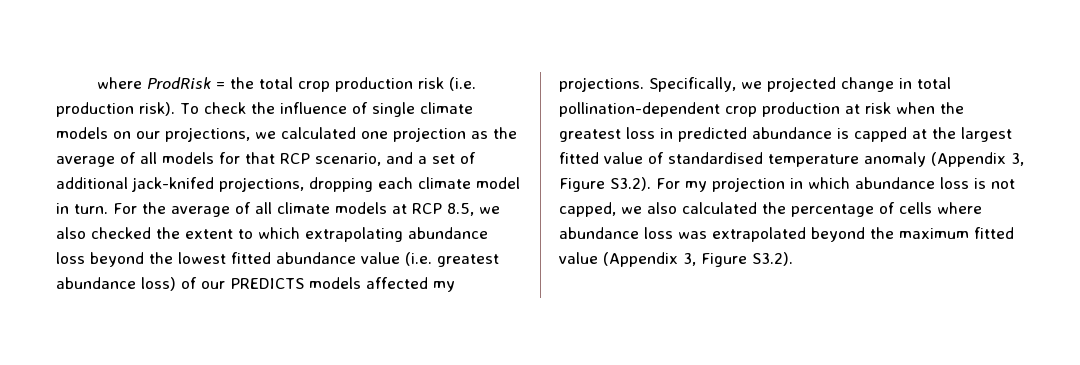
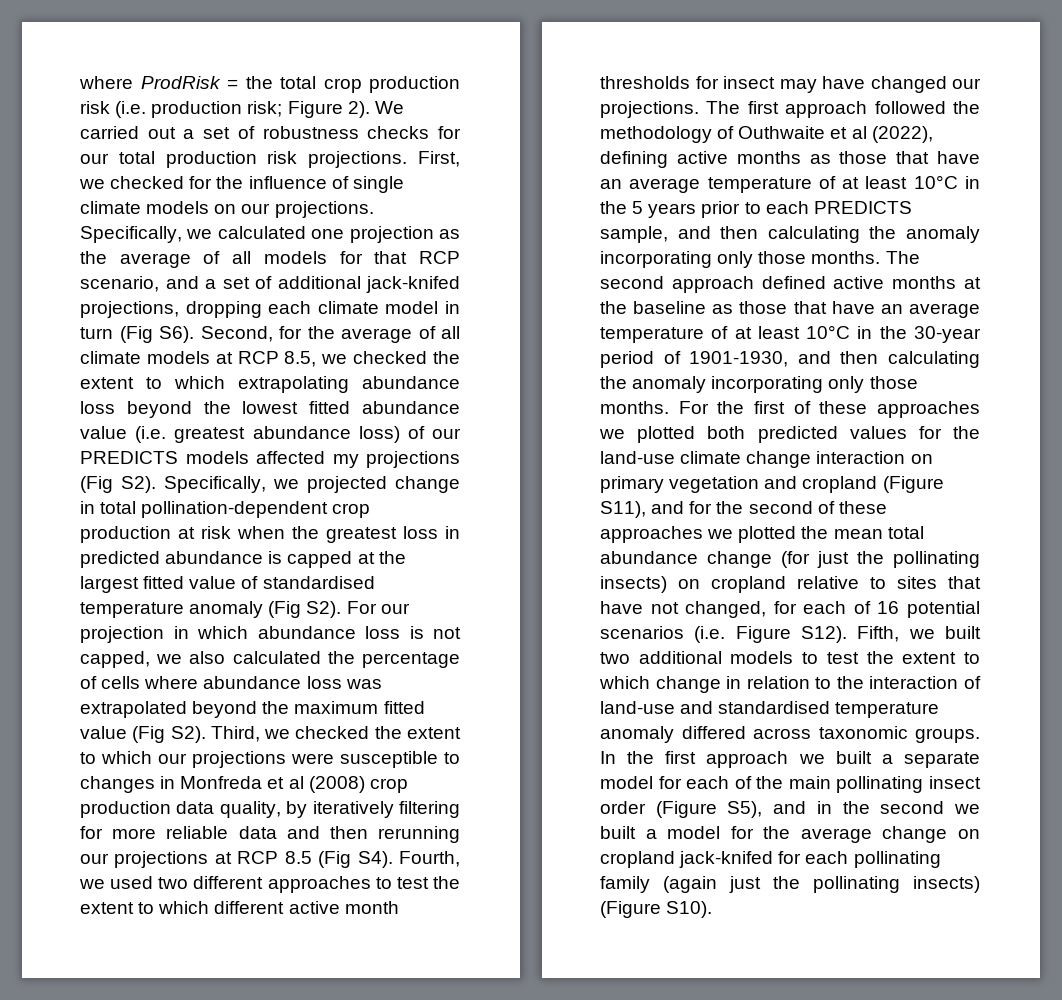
- where ProdRisk = the total crop production risk (i.e. production risk). To check the influence of single climate models on our projections, we calculated one projection as the average of all models for that RCP scenario, and a set of additional jack-knifed projections, dropping each climate model in turn. For the average of all climate models at RCP 8.5, we also checked the extent to which extrapolating abundance loss beyond the lowest fitted abundance value (i.e. greatest abundance loss) of our PREDICTS models affected my projections. Specifically, we projected change in total pollination-dependent crop production at risk when the greatest loss in predicted abundance is capped at the largest fitted value of standardised temperature anomaly (Appendix 3, Figure S3.2). For my projection in which abundance loss is not capped, we also calculated the percentage of cells where abundance loss was extrapolated beyond the maximum fitted value (Appendix 3, Figure S3.2).
+ where ProdRisk = the total crop production risk (i.e. production risk; Figure 2). We carried out a set of robustness checks for our total production risk projections. First, we checked for the influence of single climate models on our projections. Specifically, we calculated one projection as the average of all models for that RCP scenario, and a set of additional jack-knifed projections, dropping each climate model in turn (Fig S6). Second, for the average of all climate models at RCP 8.5, we checked the extent to which extrapolating abundance loss beyond the lowest fitted abundance value (i.e. greatest abundance loss) of our PREDICTS models affected my projections (Fig S2). Specifically, we projected change in total pollination-dependent crop production at risk when the greatest loss in predicted abundance is capped at the largest fitted value of standardised temperature anomaly (Fig S2). For our projection in which abundance loss is not capped, we also calculated the percentage of cells where abundance loss was extrapolated beyond the maximum fitted value (Fig S2). Third, we checked the extent to which our projections were susceptible to changes in Monfreda et al (2008) crop production data quality, by iteratively filtering for more reliable data and then rerunning our projections at RCP 8.5 (Fig S4). Fourth, we used two different approaches to test the extent to which different active month thresholds for insect may have changed our projections. The first approach followed the methodology of Outhwaite et al (2022), defining active months as those that have an average temperature of at least 10°C in the 5 years prior to each PREDICTS sample, and then calculating the anomaly incorporating only those months. The second approach defined active months at the baseline as those that have an average temperature of at least 10°C in the 30-year period of 1901-1930, and then calculating the anomaly incorporating only those months. For the first of these approaches we plotted both predicted values for the land-use climate change interaction on primary vegetation and cropland (Figure S11), and for the second of these approaches we plotted the mean total abundance change (for just the pollinating insects) on cropland relative to sites that have not changed, for each of 16 potential scenarios (i.e. Figure S12). Fifth, we built two additional models to test the extent to which change in relation to the interaction of land-use and standardised temperature anomaly differed across taxonomic groups. In the first approach we built a separate model for each of the main pollinating insect order (Figure S5), and in the second we built a model for the average change on cropland jack-knifed for each pollinating family (again just the pollinating insects) (Figure S10).

